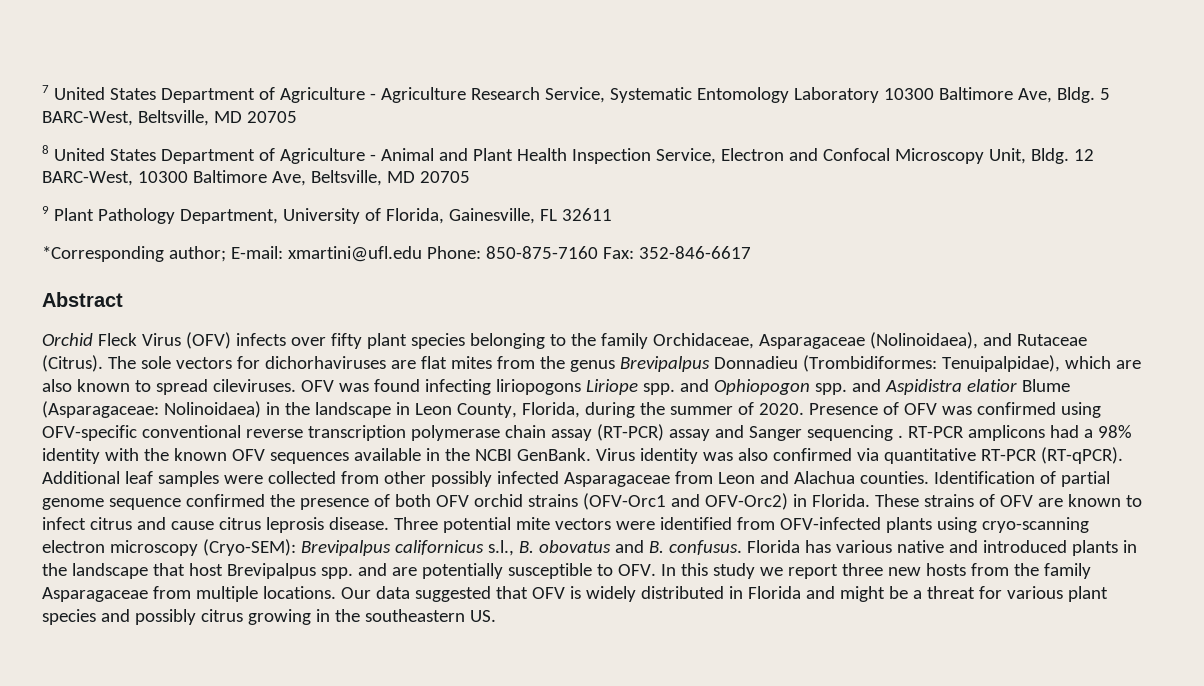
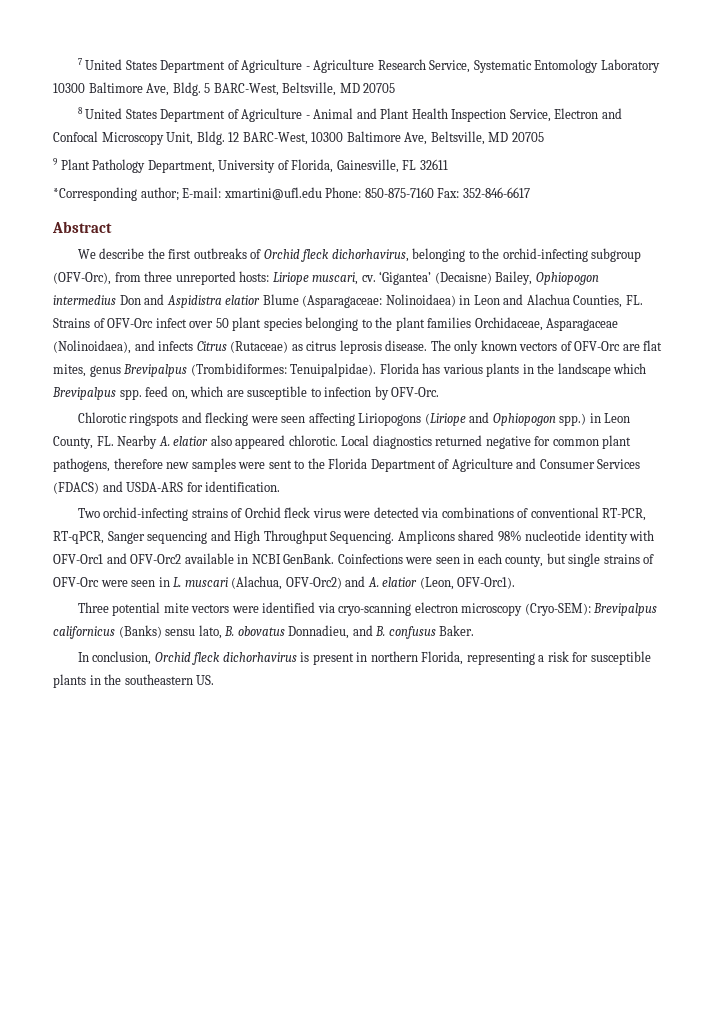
- Orchid Fleck Virus (OFV) infects over fifty plant species belonging to the family Orchidaceae, Asparagaceae (Nolinoidaea), and Rutaceae (Citrus). The sole vectors for dichorhaviruses are flat mites from the genus Brevipalpus Donnadieu (Trombidiformes: Tenuipalpidae), which are also known to spread cileviruses. OFV was found infecting liriopogons Liriope spp. and Ophiopogon spp. and Aspidistra elatior Blume (Asparagaceae: Nolinoidaea) in the landscape in Leon County, Florida, during the summer of 2020. Presence of OFV was confirmed using OFV-specific conventional reverse transcription polymerase chain assay (RT-PCR) assay and Sanger sequencing . RT-PCR amplicons had a 98% identity with the known OFV sequences available in the NCBI GenBank.
+ We describe the first outbreaks of Orchid fleck dichorhavirus, belonging to the orchid-infecting subgroup (OFV-Orc), from three unreported hosts: Liriope muscari, cv. ‘Gigantea’ (Decaisne) Bailey, Ophiopogon intermedius Don and Aspidistra elatior Blume (Asparagaceae: Nolinoidaea) in Leon and Alachua Counties, FL. Strains of OFV-Orc infect over 50 plant species belonging to the plant families Orchidaceae, Asparagaceae (Nolinoidaea), and infects Citrus (Rutaceae) as citrus leprosis disease. The only known vectors of OFV-Orc are flat mites, genus Brevipalpus (Trombidiformes: Tenuipalpidae). Florida has various plants in the landscape which Brevipalpus spp. feed on, which are susceptible to infection by OFV-Orc.
+ Chlorotic ringspots and flecking were seen affecting Liriopogons (Liriope and Ophiopogon spp.) in Leon County, FL. Nearby A. elatior also appeared chlorotic. Local diagnostics returned negative for common plant pathogens, therefore new samples were sent to the Florida Department of Agriculture and Consumer Services (FDACS) and USDA-ARS for identification.
+ Two orchid-infecting strains of Orchid fleck virus were detected via combinations of conventional RT-PCR, RT-qPCR, Sanger sequencing and High Throughput Sequencing. Amplicons shared 98% nucleotide identity with OFV-Orc1 and OFV-Orc2 available in NCBI GenBank.
- Virus identity was also confirmed via quantitative RT-PCR (RT-qPCR). Additional leaf samples were collected from other possibly infected Asparagaceae from Leon and Alachua counties. Identification of partial genome sequence confirmed the presence of both OFV orchid strains (OFV-Orc1 and OFV-Orc2) in Florida. These strains of OFV are known to infect citrus and cause citrus leprosis disease. Three potential mite vectors were identified from OFV-infected plants using cryo-scanning electron microscopy (Cryo-SEM): Brevipalpus californicus s.l., B. obovatus and B. confusus. Florida has various native and introduced plants in the landscape that host Brevipalpus spp. and are potentially susceptible to OFV. In this study we report three new hosts from the family Asparagaceae from multiple locations. Our data suggested that OFV is widely distributed in Florida and might be a threat for various plant species and possibly citrus growing in the southeastern US.
+ Coinfections were seen in each county, but single strains of OFV-Orc were seen in L. muscari (Alachua, OFV-Orc2) and A. elatior (Leon, OFV-Orc1).
+ Three potential mite vectors were identified via cryo-scanning electron microscopy (Cryo-SEM): Brevipalpus californicus (Banks) sensu lato, B. obovatus Donnadieu, and B. confusus Baker.
+ In conclusion, Orchid fleck dichorhavirus is present in northern Florida, representing a risk for susceptible plants in the southeastern US.

